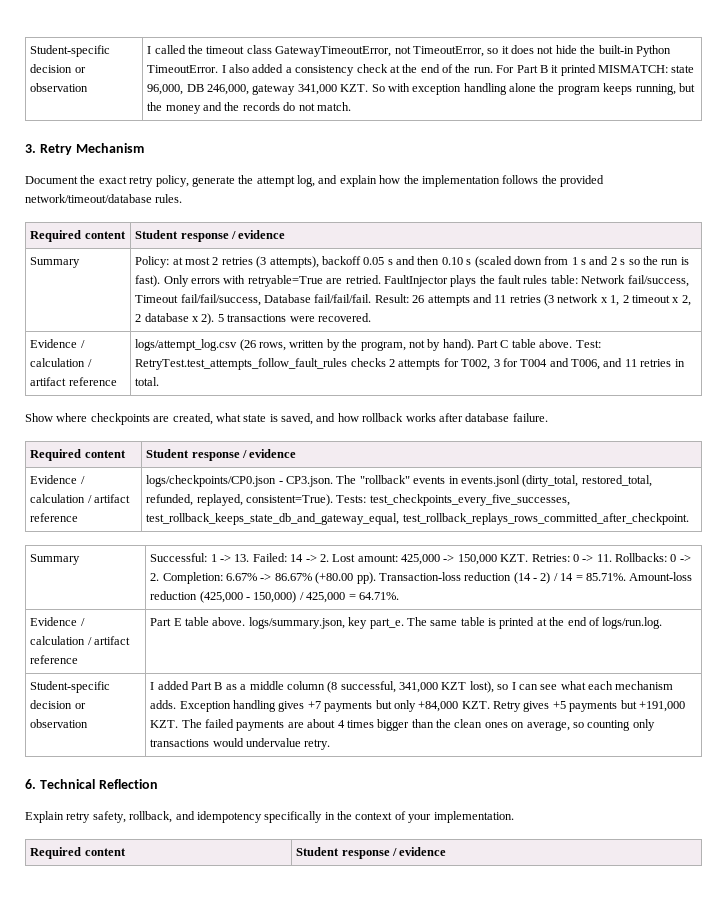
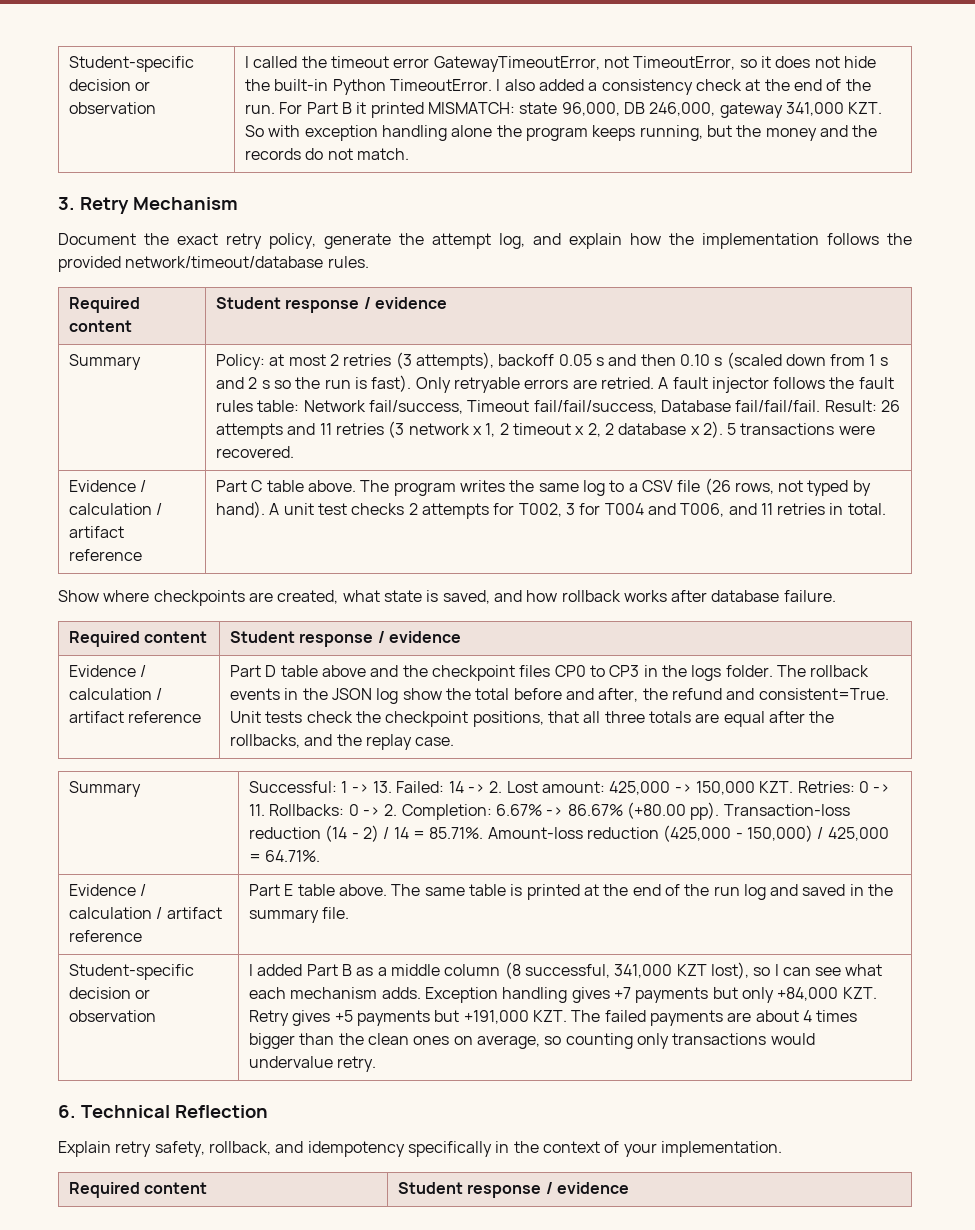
- I called the timeout class GatewayTimeoutError, not TimeoutError, so it does not hide the built-in Python TimeoutError.
+ I called the timeout error GatewayTimeoutError, not TimeoutError, so it does not hide the built-in Python TimeoutError.
- Only errors with retryable=True are retried. FaultInjector plays the fault rules table: Network fail/success, Timeout fail/fail/success, Database fail/fail/fail.
+ Only retryable errors are retried. A fault injector follows the fault rules table: Network fail/success, Timeout fail/fail/success, Database fail/fail/fail.
- logs/attempt_log.csv (26 rows, written by the program, not by hand). Part C table above. Test: RetryTest.test_attempts_follow_fault_rules checks 2 attempts for T002, 3 for T004 and T006, and 11 retries in total.
+ Part C table above. The program writes the same log to a CSV file (26 rows, not typed by hand). A unit test checks 2 attempts for T002, 3 for T004 and T006, and 11 retries in total.
- logs/checkpoints/CP0.json - CP3.json. The "rollback" events in events.jsonl (dirty_total, restored_total, refunded, replayed, consistent=True). Tests: test_checkpoints_every_five_successes, test_rollback_keeps_state_db_and_gateway_equal, test_rollback_replays_rows_committed_after_checkpoint.
+ Part D table above and the checkpoint files CP0 to CP3 in the logs folder. The rollback events in the JSON log show the total before and after, the refund and consistent=True. Unit tests check the checkpoint positions, that all three totals are equal after the rollbacks, and the replay case.
- Evidence / calculation / artifact reference | Part E table above. logs/summary.json, key part_e. The same table is printed at the end of logs/run.log.
+ Evidence / calculation / artifact reference | Part E table above. The same table is printed at the end of the run log and saved in the summary file.

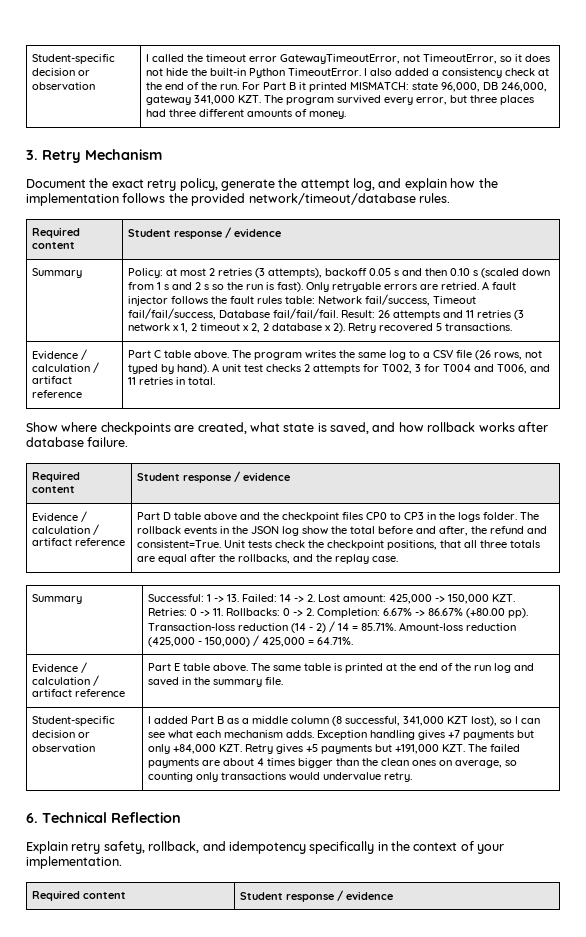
- For Part B it printed MISMATCH: state 96,000, DB 246,000, gateway 341,000 KZT. So with exception handling alone the program keeps running, but the money and the records do not match.
+ For Part B it printed MISMATCH: state 96,000, DB 246,000, gateway 341,000 KZT. The program survived every error, but three places had three different amounts of money.
- 5 transactions were recovered.
+ Retry recovered 5 transactions.

